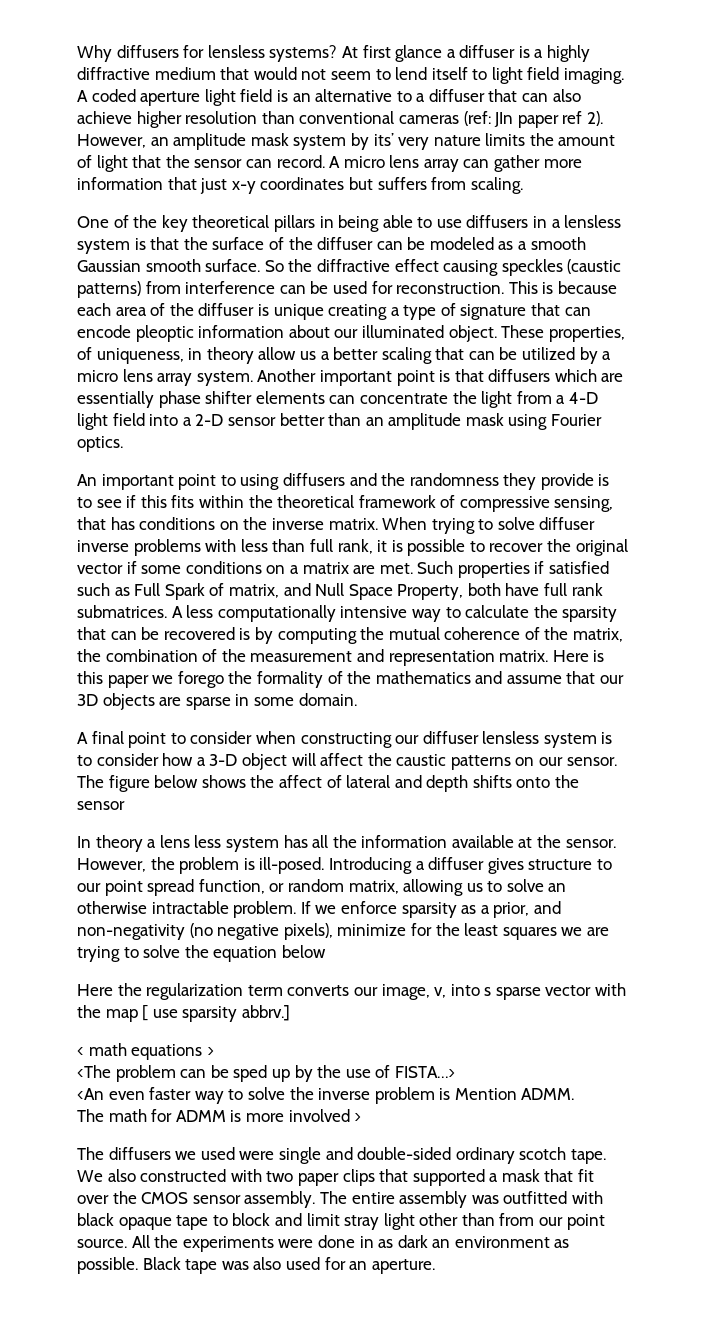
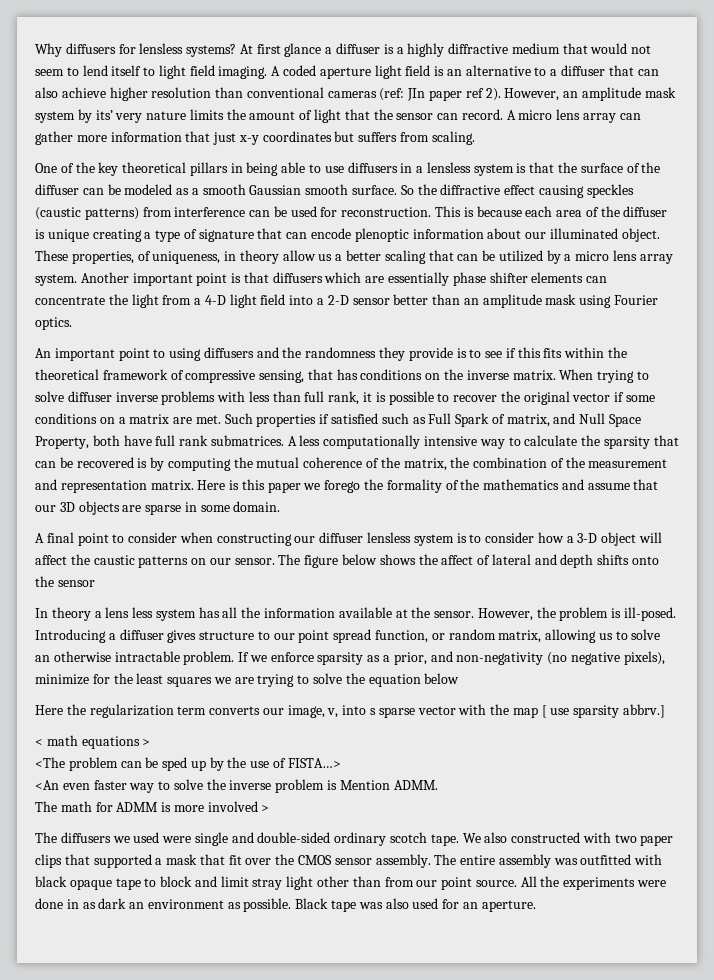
- This is because each area of the diffuser is unique creating a type of signature that can encode pleoptic information about our illuminated object.
+ This is because each area of the diffuser is unique creating a type of signature that can encode plenoptic information about our illuminated object.

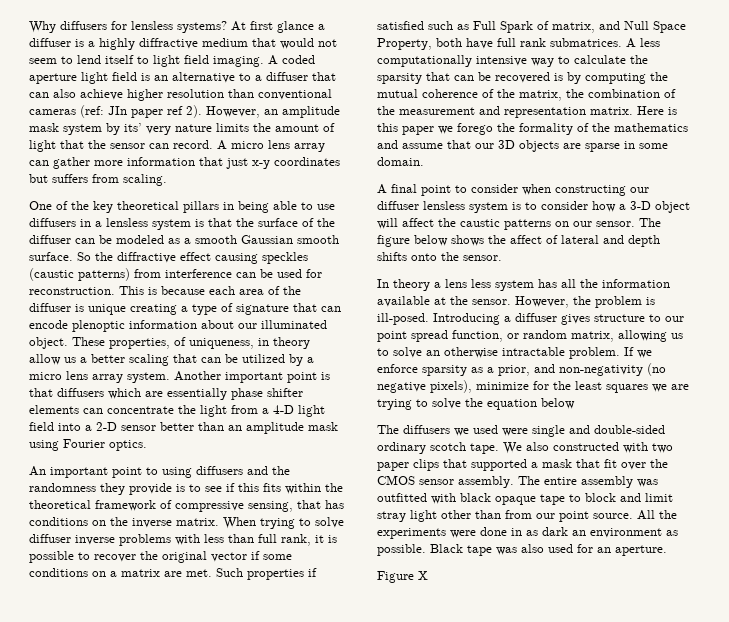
- The figure below shows the affect of lateral and depth shifts onto the sensor
+ The figure below shows the affect of lateral and depth shifts onto the sensor.
- Here the regularization term converts our image, v, into s sparse vector with the map [ use sparsity abbrv.]
- < math equations >
- <The problem can be sped up by the use of FISTA…>
- <An even faster way to solve the inverse problem is Mention ADMM.
- The math for ADMM is more involved >
+ Figure X

